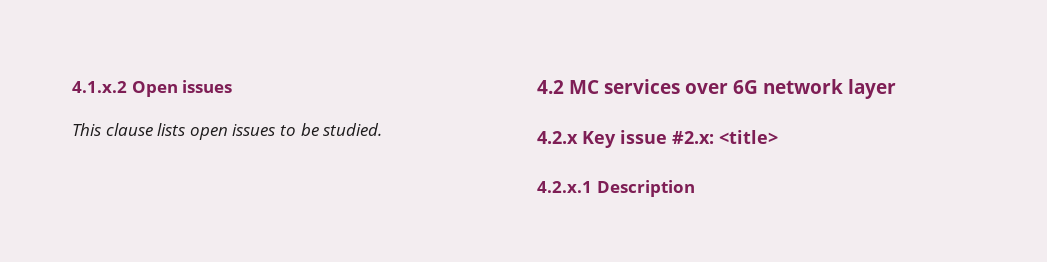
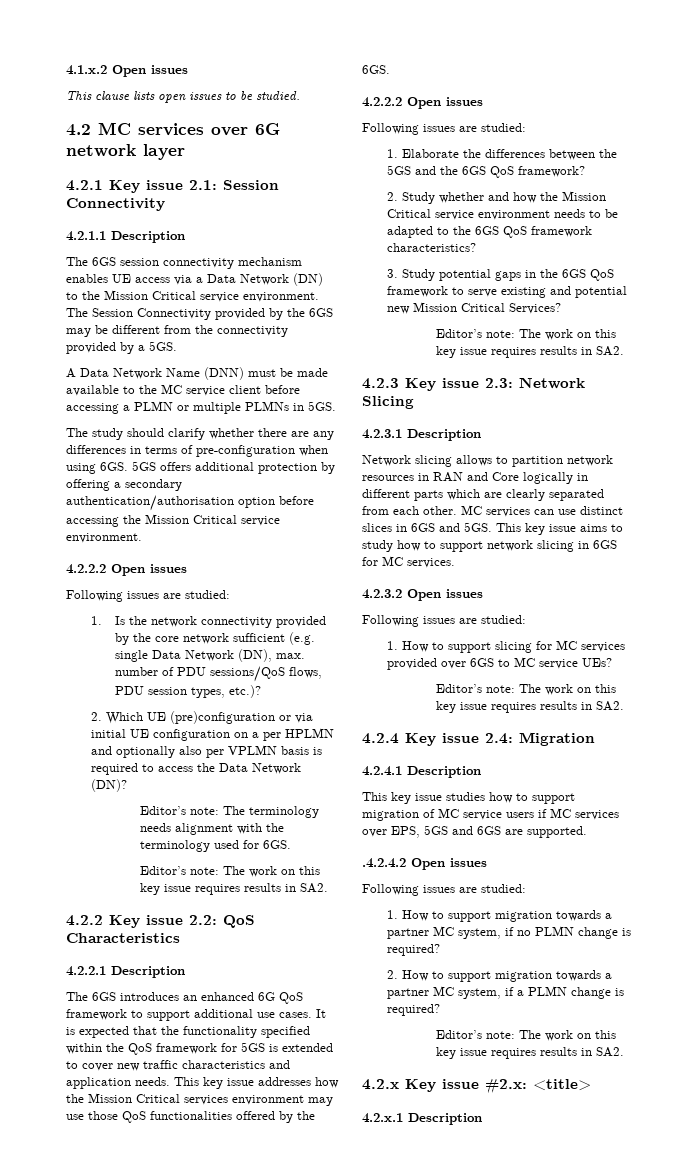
+ 4.2.1 Key issue 2.1: Session Connectivity
+ 4.2.1.1 Description
+ The 6GS session connectivity mechanism enables UE access via a Data Network (DN) to the Mission Critical service environment. The Session Connectivity provided by the 6GS may be different from the connectivity provided by a 5GS.
+ A Data Network Name (DNN) must be made available to the MC service client before accessing a PLMN or multiple PLMNs in 5GS.
+ The study should clarify whether there are any differences in terms of pre-configuration when using 6GS. 5GS offers additional protection by offering a secondary authentication/authorisation option before accessing the Mission Critical service environment.
+ 4.2.2.2 Open issues
+ Following issues are studied:
+ 1. Is the network connectivity provided by the core network sufficient (e.g. single Data Network (DN), max. number of PDU sessions/QoS flows, PDU session types, etc.)?
+ 2. Which UE (pre)configuration or via initial UE configuration on a per HPLMN and optionally also per VPLMN basis is required to access the Data Network (DN)?
+ Editor’s note: The terminology needs alignment with the terminology used for 6GS.
+ Editor’s note: The work on this key issue requires results in SA2.
+ 4.2.2 Key issue 2.2: QoS Characteristics
+ 4.2.2.1 Description
+ The 6GS introduces an enhanced 6G QoS framework to support additional use cases. It is expected that the functionality specified within the QoS framework for 5GS is extended to cover new traffic characteristics and application needs. This key issue addresses how the Mission Critical services environment may use those QoS functionalities offered by the 6GS.
+ 4.2.2.2 Open issues
+ Following issues are studied:
+ 1. Elaborate the differences between the 5GS and the 6GS QoS framework?
+ 2. Study whether and how the Mission Critical service environment needs to be adapted to the 6GS QoS framework characteristics?
+ 3. Study potential gaps in the 6GS QoS framework to serve existing and potential new Mission Critical Services?
+ Editor’s note: The work on this key issue requires results in SA2.
+ 4.2.3 Key issue 2.3: Network Slicing
+ 4.2.3.1 Description
+ Network slicing allows to partition network resources in RAN and Core logically in different parts which are clearly separated from each other. MC services can use distinct slices in 6GS and 5GS. This key issue aims to study how to support network slicing in 6GS for MC services.
+ 4.2.3.2 Open issues
+ Following issues are studied:
+ 1. How to support slicing for MC services provided over 6GS to MC service UEs?
+ Editor’s note: The work on this key issue requires results in SA2.
+ 4.2.4 Key issue 2.4: Migration
+ 4.2.4.1 Description
+ This key issue studies how to support migration of MC service users if MC services over EPS, 5GS and 6GS are supported.
+ .4.2.4.2 Open issues
+ Following issues are studied:
+ 1. How to support migration towards a partner MC system, if no PLMN change is required?
+ 2. How to support migration towards a partner MC system, if a PLMN change is required?
+ Editor’s note: The work on this key issue requires results in SA2.

